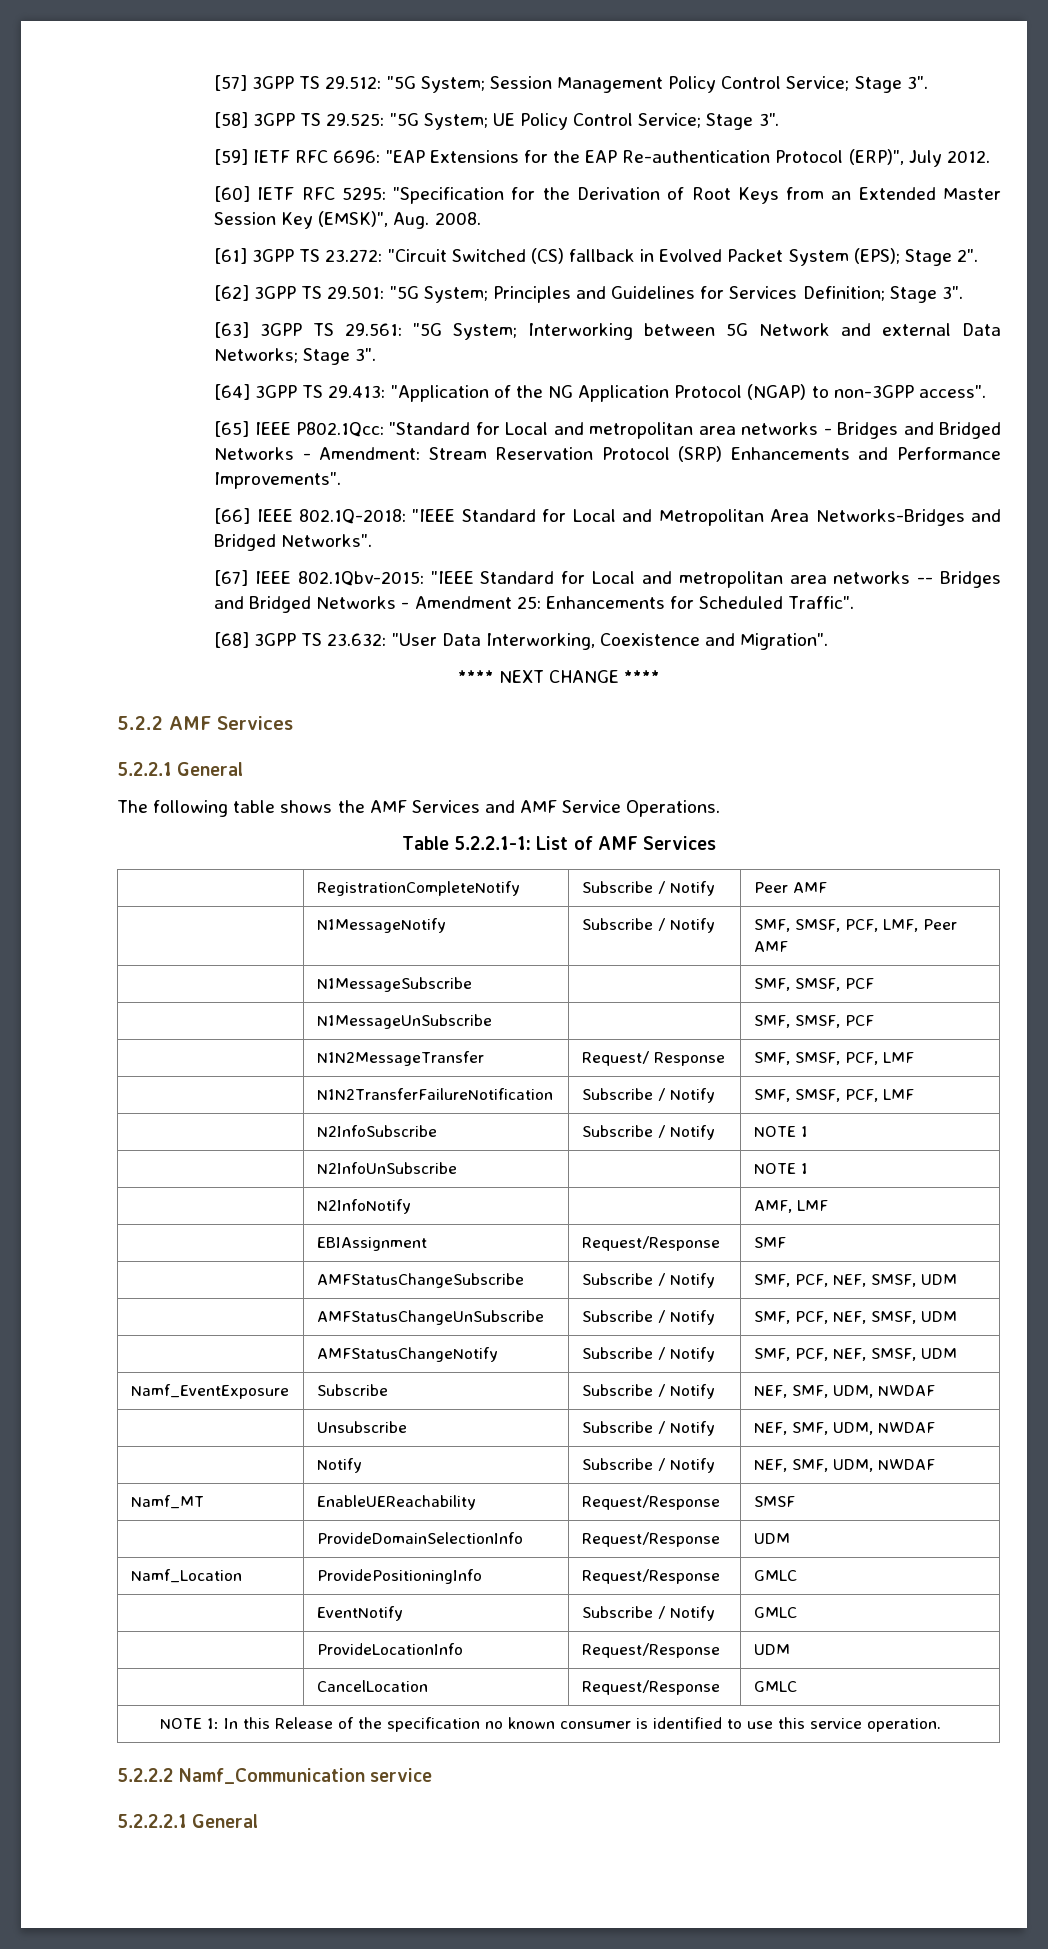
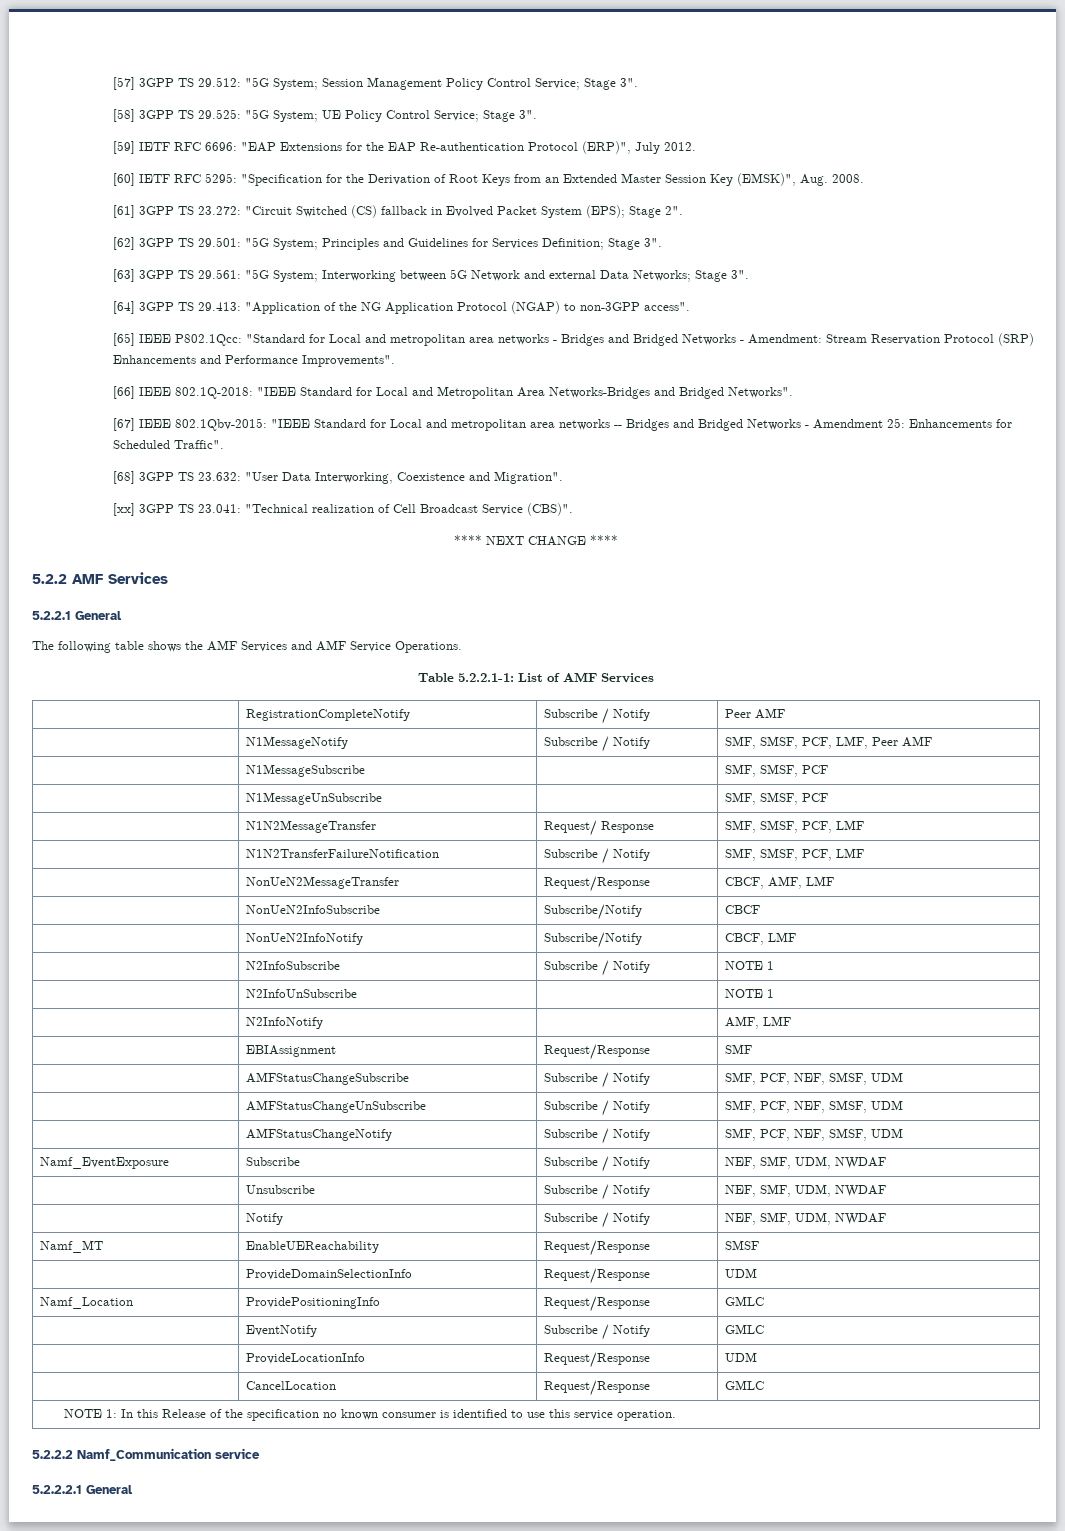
+ [xx] 3GPP TS 23.041: "Technical realization of Cell Broadcast Service (CBS)".
+ | NonUeN2MessageTransfer | Request/Response | CBCF, AMF, LMF
+ | NonUeN2InfoSubscribe | Subscribe/Notify | CBCF
+ | NonUeN2InfoNotify | Subscribe/Notify | CBCF, LMF

